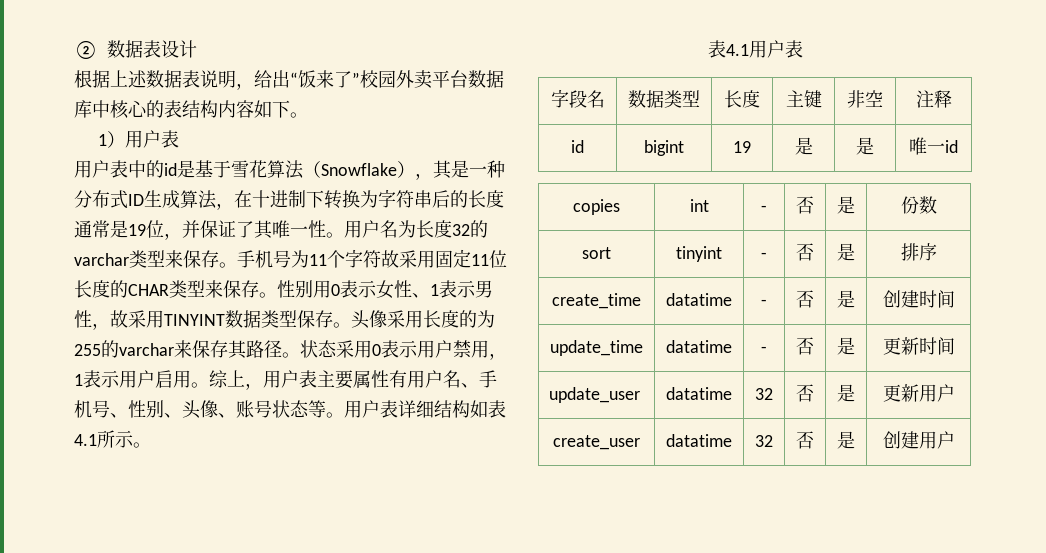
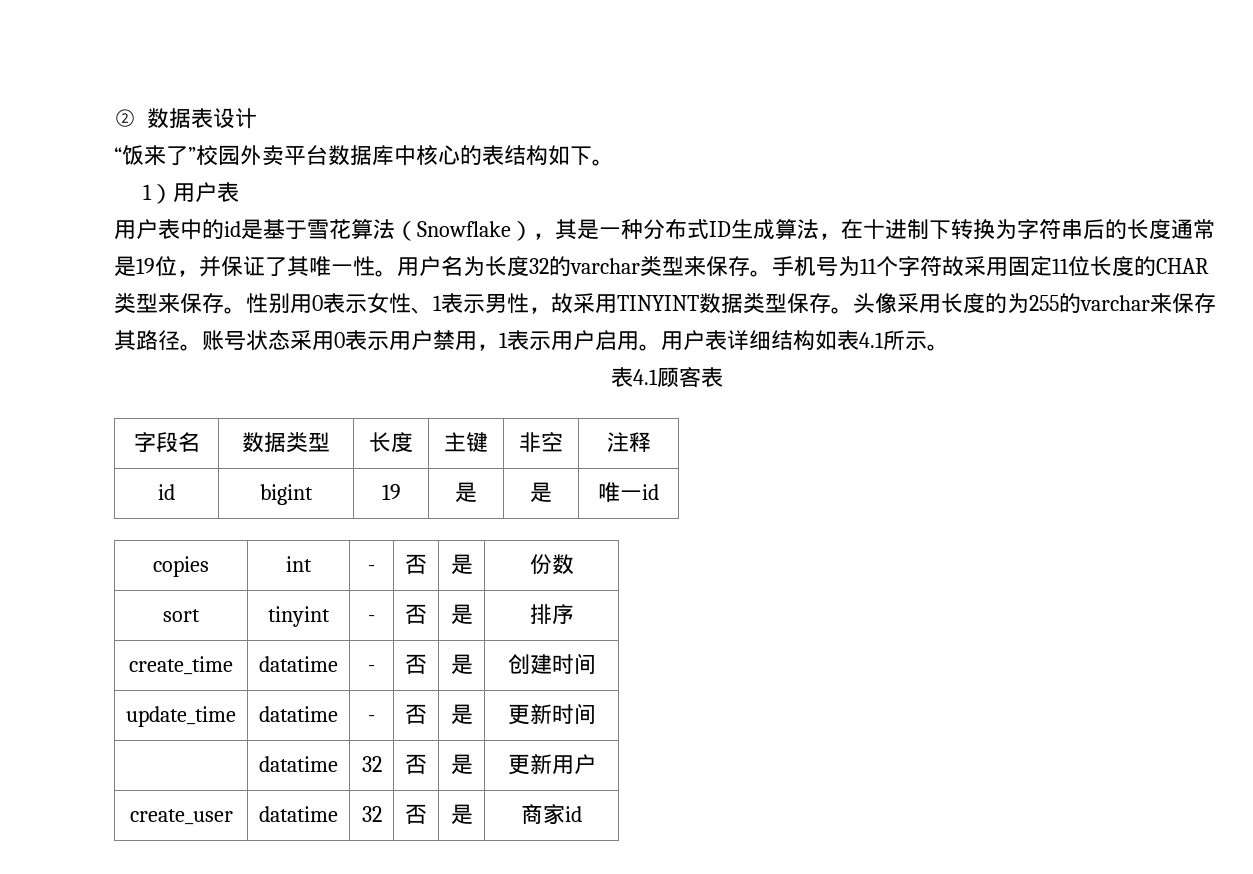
- 根据上述数据表说明，给出“饭来了”校园外卖平台数据库中核心的表结构内容如下。
+ “饭来了”校园外卖平台数据库中核心的表结构如下。
- 状态采用0表示用户禁用，1表示用户启用。
+ 账号状态采用0表示用户禁用，1表示用户启用。
- 综上，用户表主要属性有用户名、手机号、性别、头像、账号状态等。
- 表4.1用户表
+ 表4.1顾客表
- update_user | datatime | 32 | 否 | 是 | 更新用户
+ | datatime | 32 | 否 | 是 | 更新用户
- create_user | datatime | 32 | 否 | 是 | 创建用户
+ create_user | datatime | 32 | 否 | 是 | 商家id

